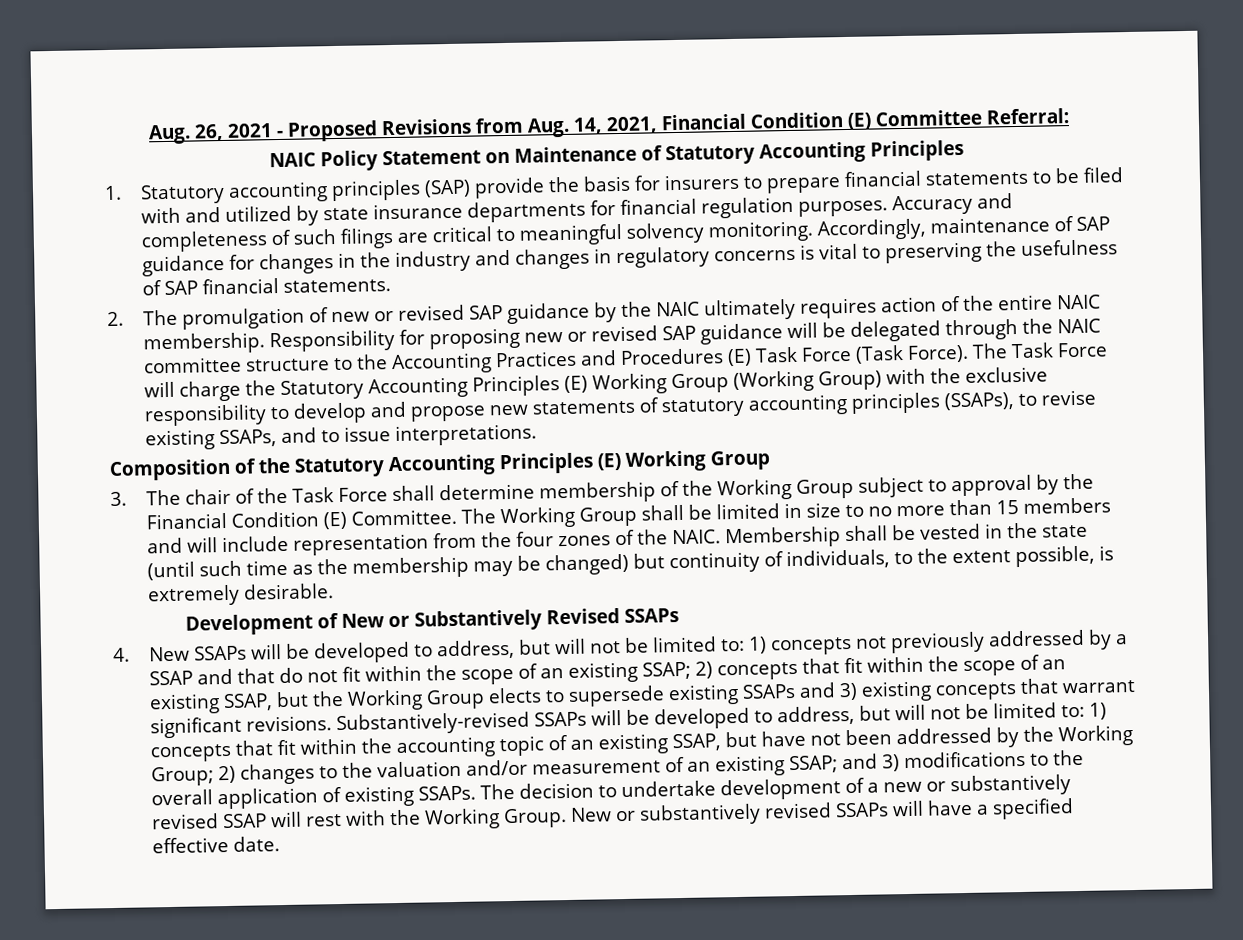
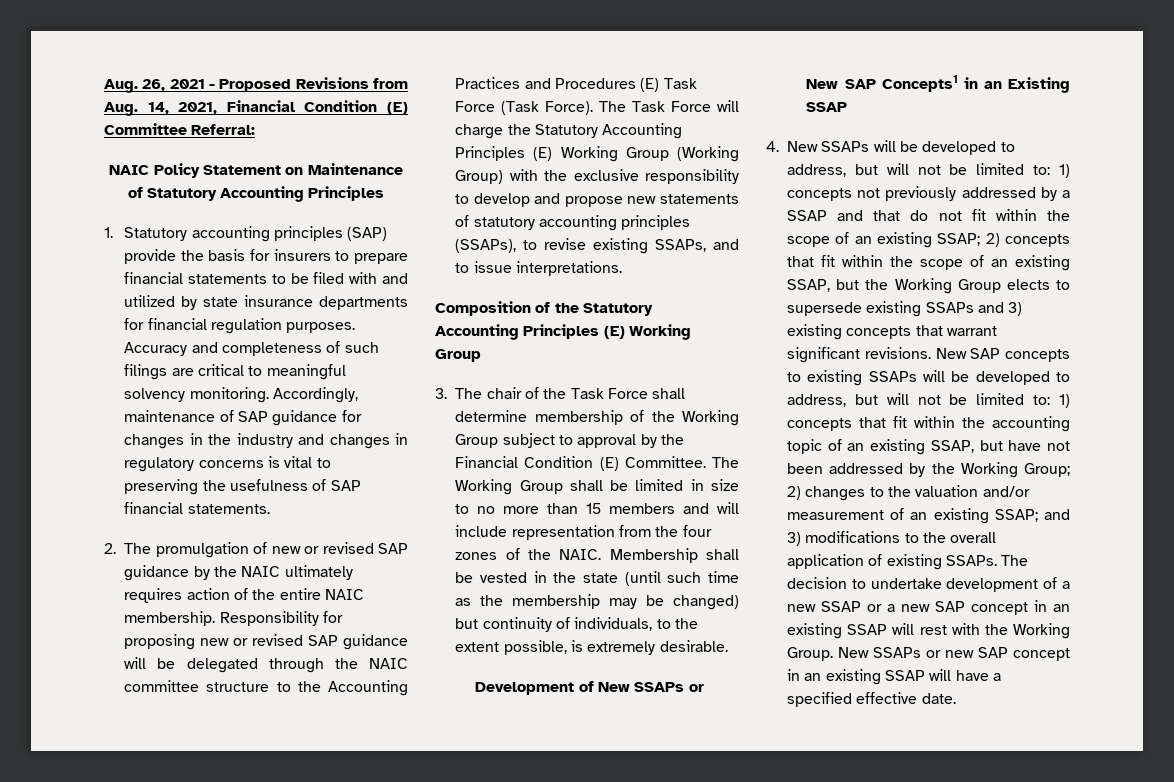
- Development of New or Substantively Revised SSAPs
+ Development of New SSAPs or New SAP Concepts1 in an Existing SSAP
- Substantively-revised SSAPs will be developed to address, but will not be limited to: 1) concepts that fit within the accounting topic of an existing SSAP, but have not been addressed by the Working Group; 2) changes to the valuation and/or measurement of an existing SSAP; and 3) modifications to the overall application of existing SSAPs.
+ New SAP concepts to existing SSAPs will be developed to address, but will not be limited to: 1) concepts that fit within the accounting topic of an existing SSAP, but have not been addressed by the Working Group; 2) changes to the valuation and/or measurement of an existing SSAP; and 3) modifications to the overall application of existing SSAPs.
- The decision to undertake development of a new or substantively revised SSAP will rest with the Working Group.
+ The decision to undertake development of a new SSAP or a new SAP concept in an existing SSAP will rest with the Working Group.
- New or substantively revised SSAPs will have a specified effective date.
+ New SSAPs or new SAP concept in an existing SSAP will have a specified effective date.

